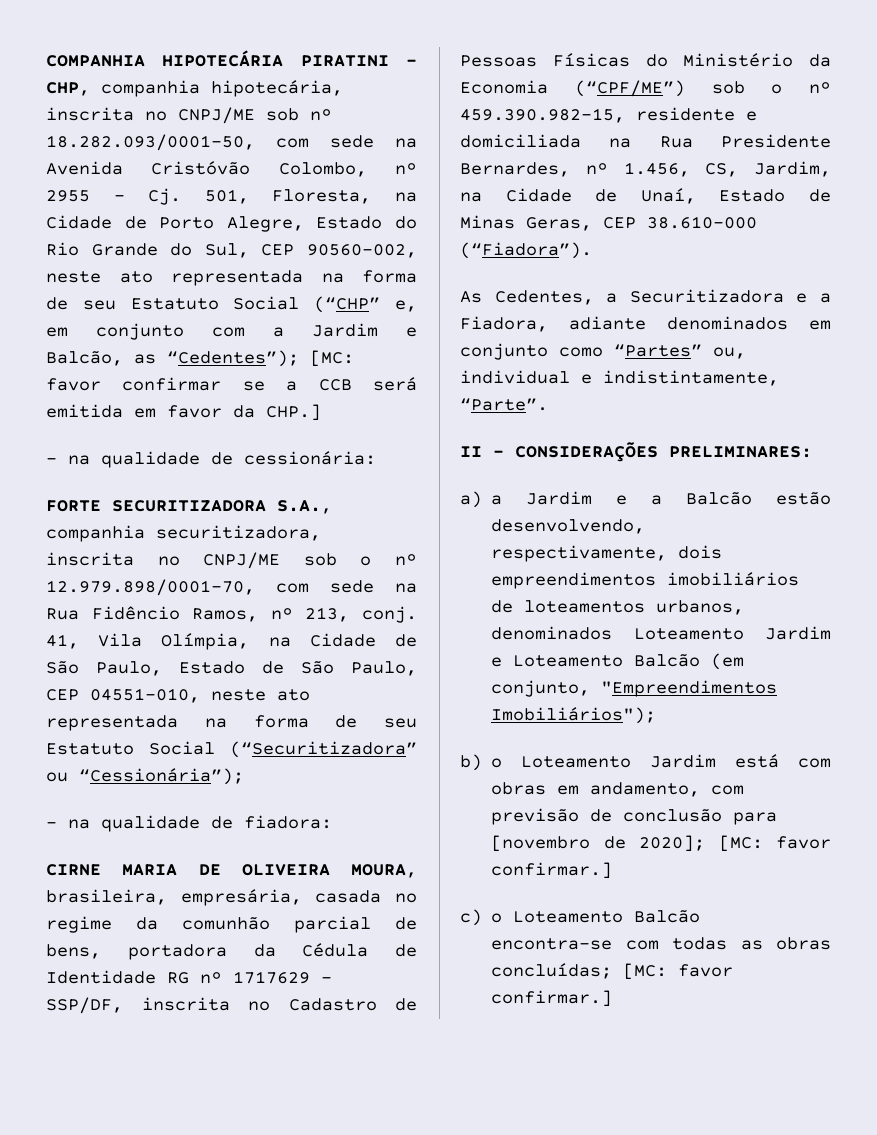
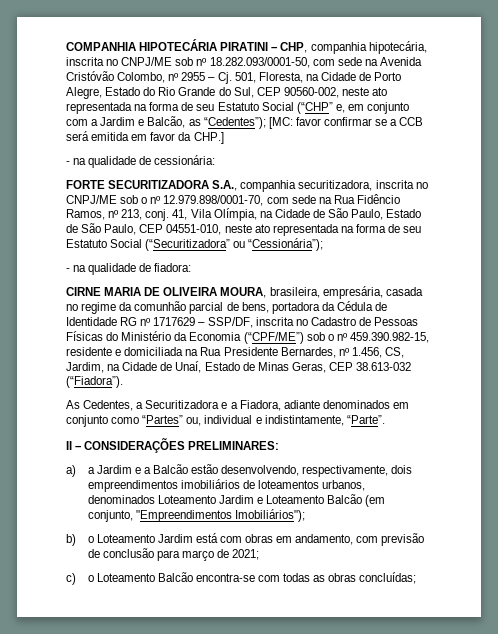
- CIRNE MARIA DE OLIVEIRA MOURA, brasileira, empresária, casada no regime da comunhão parcial de bens, portadora da Cédula de Identidade RG nº 1717629 – SSP/DF, inscrita no Cadastro de Pessoas Físicas do Ministério da Economia (“CPF/ME”) sob o nº 459.390.982-15, residente e domiciliada na Rua Presidente Bernardes, nº 1.456, CS, Jardim, na Cidade de Unaí, Estado de Minas Geras, CEP 38.610-000 (“Fiadora”).
+ CIRNE MARIA DE OLIVEIRA MOURA, brasileira, empresária, casada no regime da comunhão parcial de bens, portadora da Cédula de Identidade RG nº 1717629 – SSP/DF, inscrita no Cadastro de Pessoas Físicas do Ministério da Economia (“CPF/ME”) sob o nº 459.390.982-15, residente e domiciliada na Rua Presidente Bernardes, nº 1.456, CS, Jardim, na Cidade de Unaí, Estado de Minas Geras, CEP 38.613-032 (“Fiadora”).
- b) o Loteamento Jardim está com obras em andamento, com previsão de conclusão para [novembro de 2020]; [MC: favor confirmar.]
+ b) o Loteamento Jardim está com obras em andamento, com previsão de conclusão para março de 2021;
- c) o Loteamento Balcão encontra-se com todas as obras concluídas; [MC: favor confirmar.]
+ c) o Loteamento Balcão encontra-se com todas as obras concluídas;

